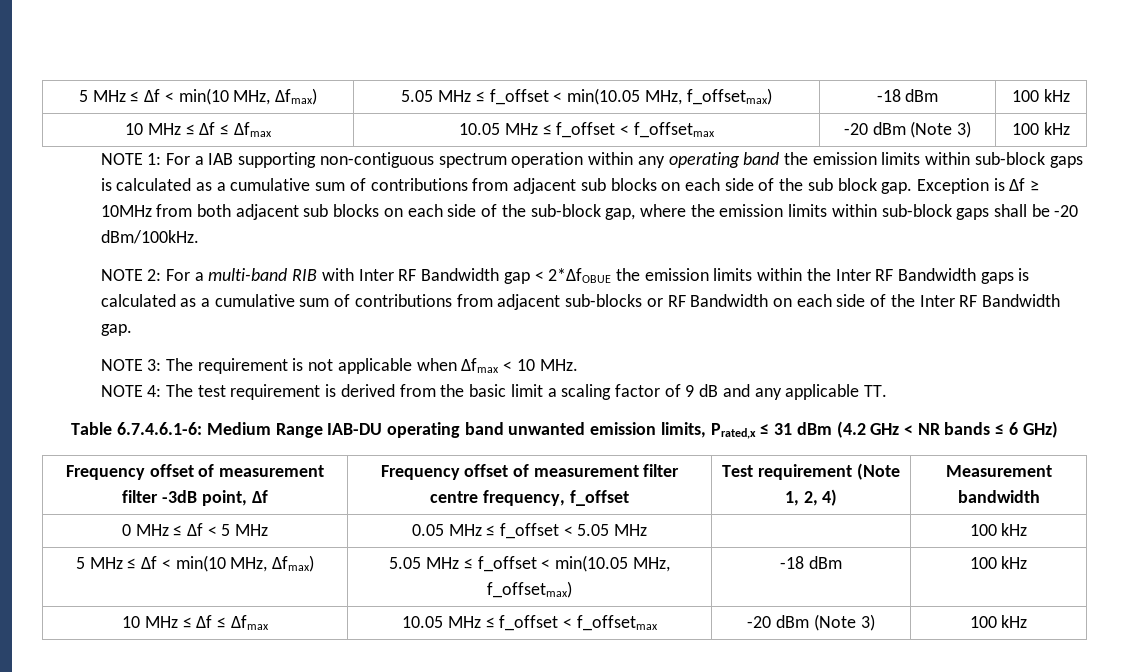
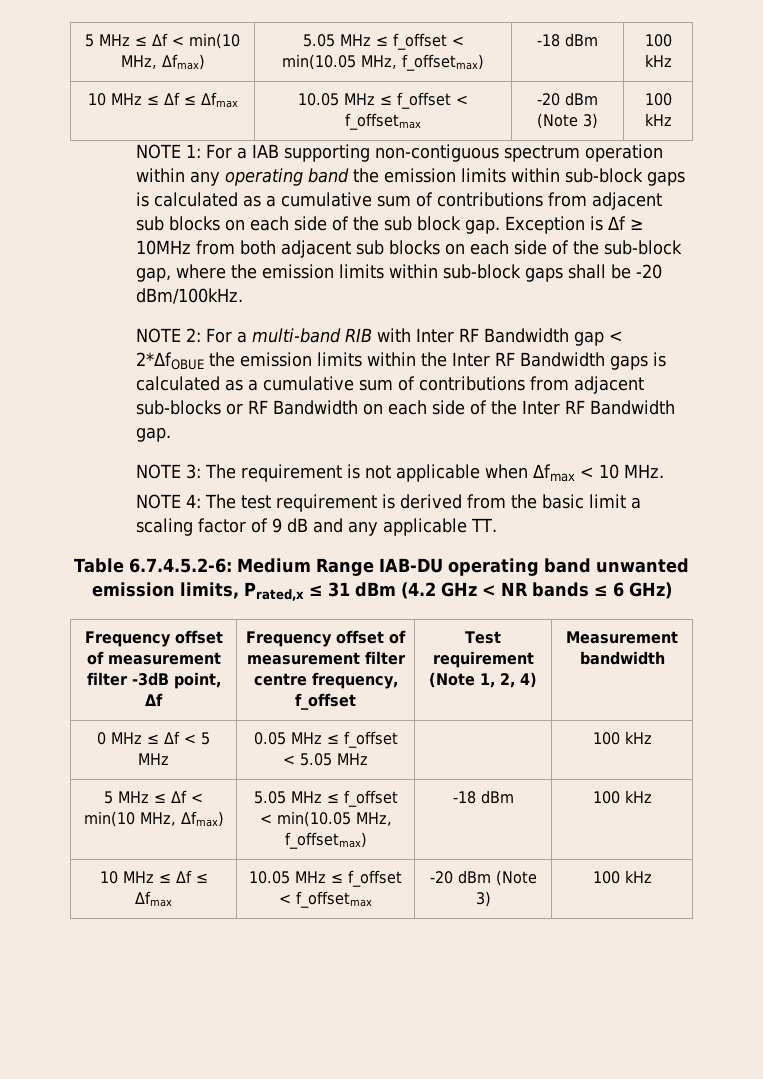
- Table 6.7.4.6.1-6: Medium Range IAB-DU operating band unwanted emission limits, Prated,x ≤ 31 dBm (4.2 GHz < NR bands ≤ 6 GHz)
+ Table 6.7.4.5.2-6: Medium Range IAB-DU operating band unwanted emission limits, Prated,x ≤ 31 dBm (4.2 GHz < NR bands ≤ 6 GHz)

